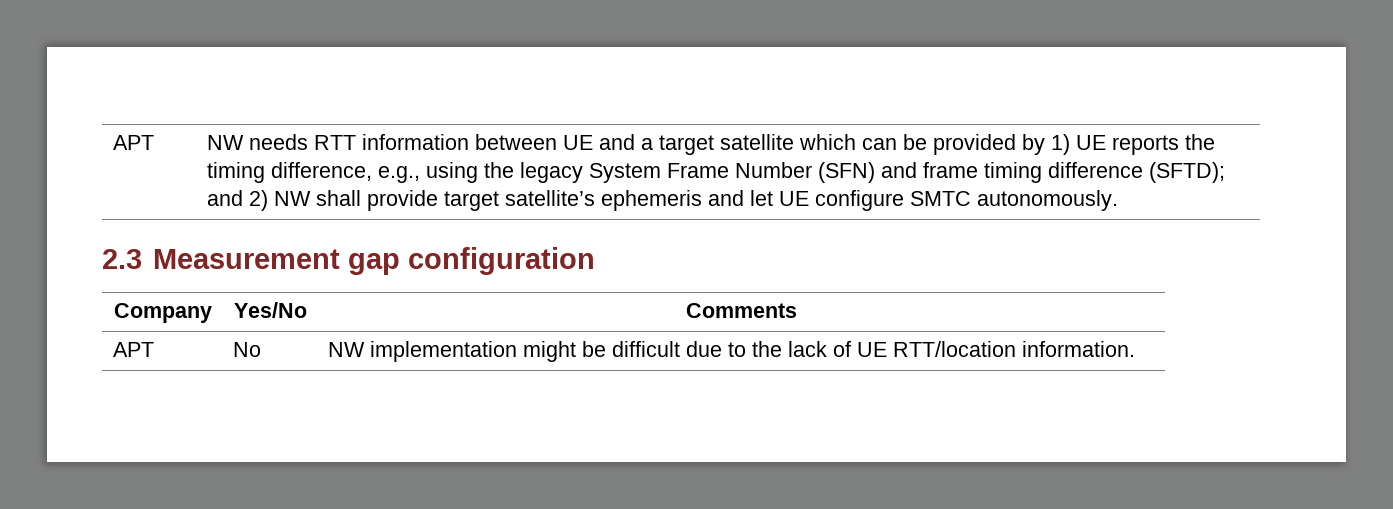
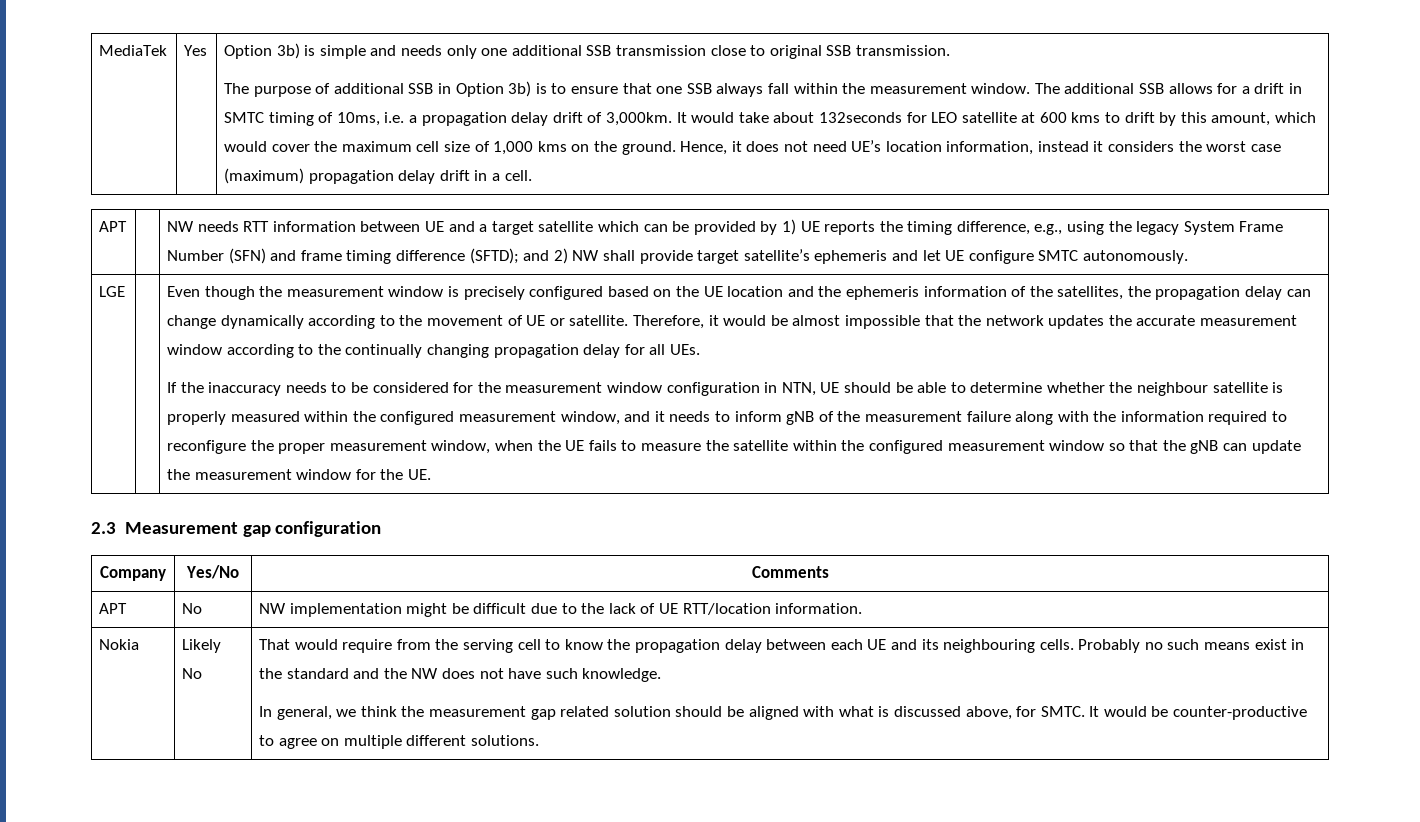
+ MediaTek | Yes | Option 3b) is simple and needs only one additional SSB transmission close to original SSB transmission.
+ The purpose of additional SSB in Option 3b) is to ensure that one SSB always fall within the measurement window. The additional SSB allows for a drift in SMTC timing of 10ms, i.e. a propagation delay drift of 3,000km. It would take about 132seconds for LEO satellite at 600 kms to drift by this amount, which would cover the maximum cell size of 1,000 kms on the ground. Hence, it does not need UE’s location information, instead it considers the worst case (maximum) propagation delay drift in a cell.
+ LGE | | Even though the measurement window is precisely configured based on the UE location and the ephemeris information of the satellites, the propagation delay can change dynamically according to the movement of UE or satellite. Therefore, it would be almost impossible that the network updates the accurate measurement window according to the continually changing propagation delay for all UEs.
+ If the inaccuracy needs to be considered for the measurement window configuration in NTN, UE should be able to determine whether the neighbour satellite is properly measured within the configured measurement window, and it needs to inform gNB of the measurement failure along with the information required to reconfigure the proper measurement window, when the UE fails to measure the satellite within the configured measurement window so that the gNB can update the measurement window for the UE.
+ Nokia | Likely No | That would require from the serving cell to know the propagation delay between each UE and its neighbouring cells. Probably no such means exist in the standard and the NW does not have such knowledge.
+ In general, we think the measurement gap related solution should be aligned with what is discussed above, for SMTC. It would be counter-productive to agree on multiple different solutions.

